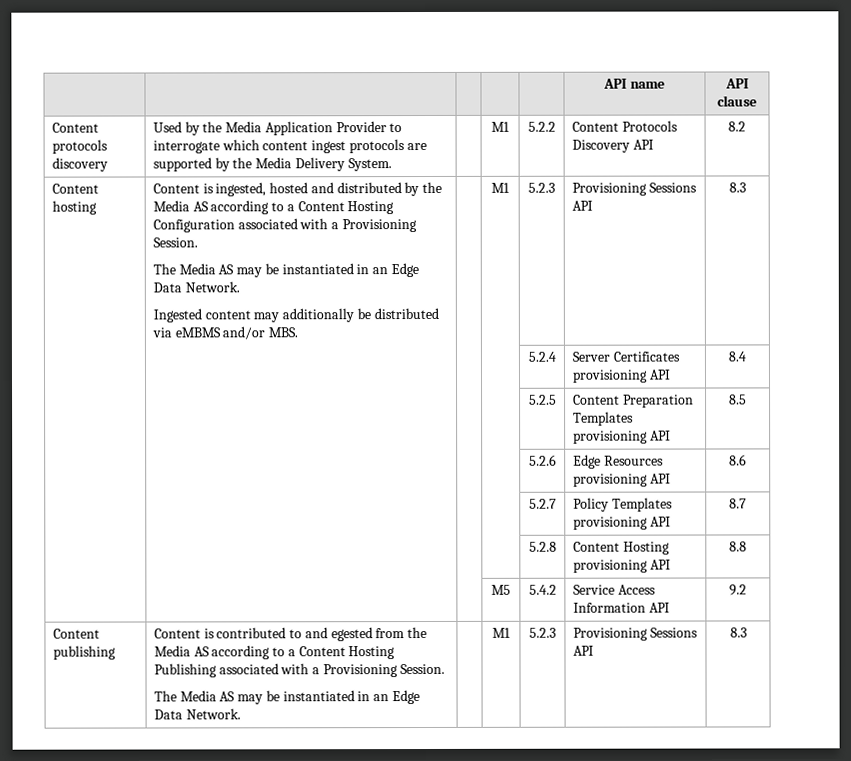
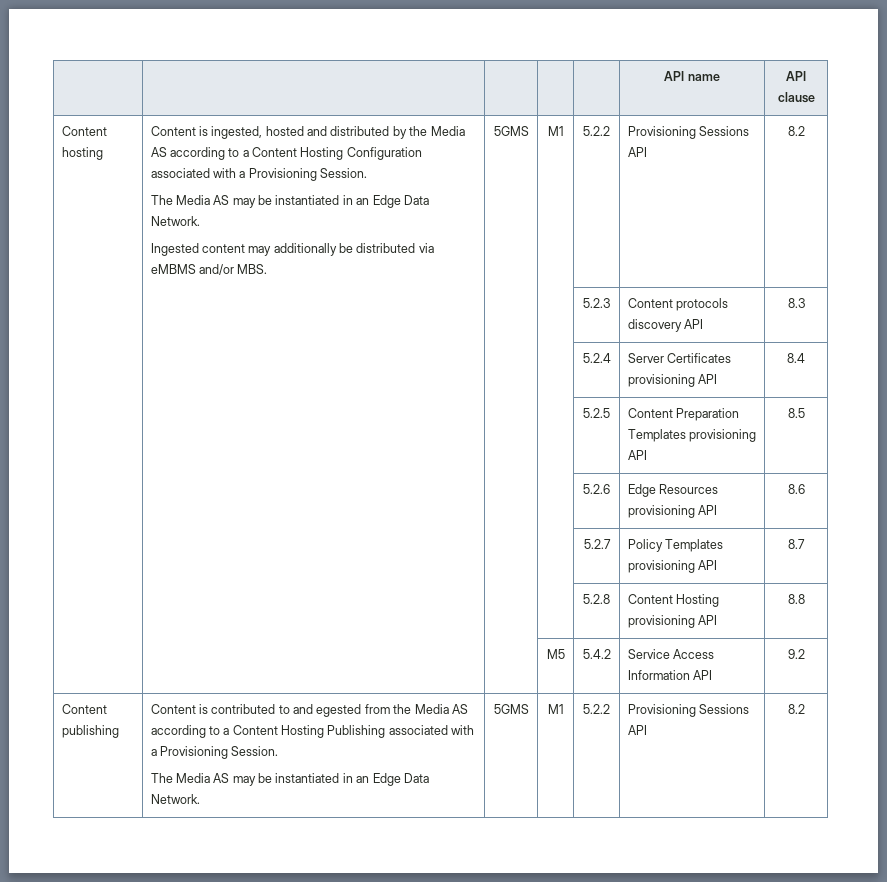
- Content protocols discovery | Used by the Media Application Provider to interrogate which content ingest protocols are supported by the Media Delivery System. | | M1 | 5.2.2 | Content Protocols Discovery API | 8.2
- Ingested content may additionally be distributed via eMBMS and/or MBS. | | M1 | 5.2.3 | Provisioning Sessions API | 8.3
+ Ingested content may additionally be distributed via eMBMS and/or MBS. | 5GMS | M1 | 5.2.2 | Provisioning Sessions API | 8.2
+ | | | | 5.2.3 | Content protocols discovery API | 8.3
- The Media AS may be instantiated in an Edge Data Network. | | M1 | 5.2.3 | Provisioning Sessions API | 8.3
+ The Media AS may be instantiated in an Edge Data Network. | 5GMS | M1 | 5.2.2 | Provisioning Sessions API | 8.2

